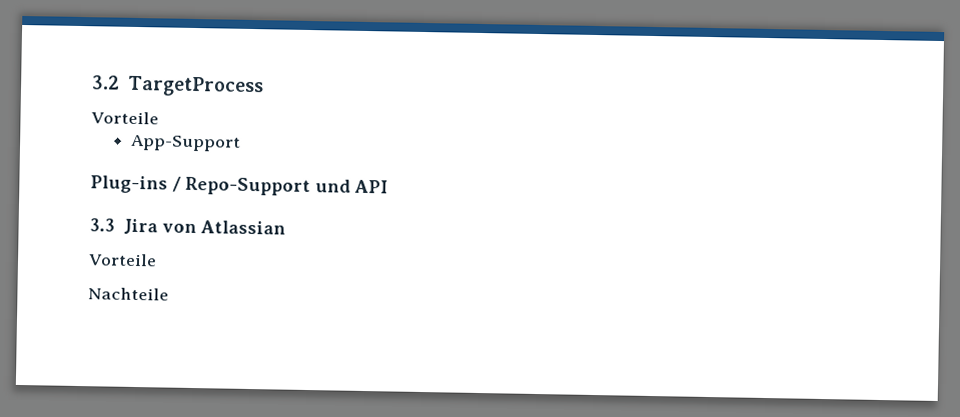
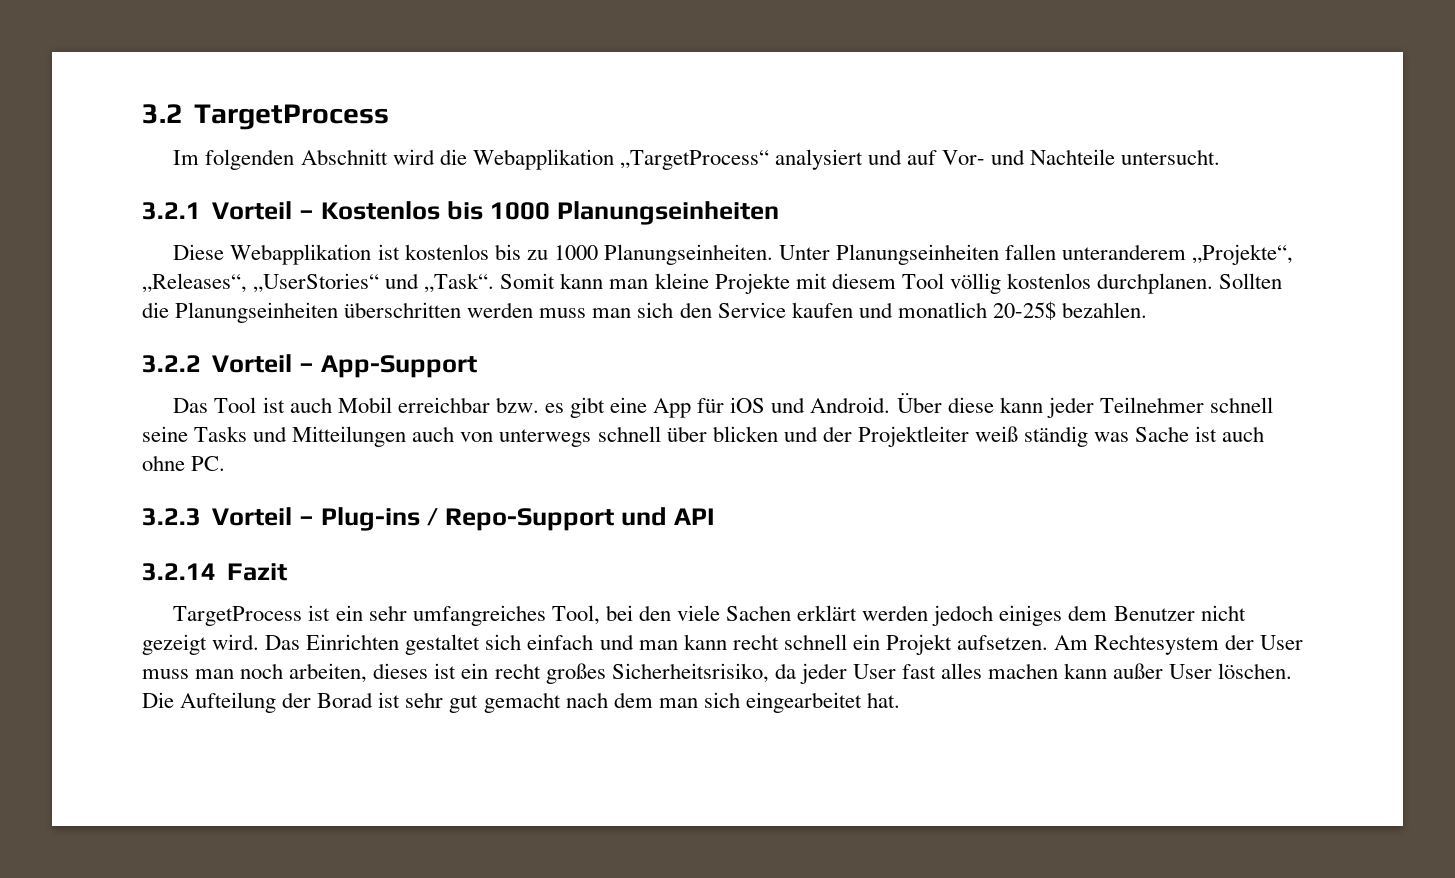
  3.2 TargetProcess
- Vorteile
- App-Support
- Plug-ins / Repo-Support und API
+ Im folgenden Abschnitt wird die Webapplikation „TargetProcess“ analysiert und auf Vor- und Nachteile untersucht.
+ 3.2.1 Vorteil – Kostenlos bis 1000 Planungseinheiten
+ Diese Webapplikation ist kostenlos bis zu 1000 Planungseinheiten. Unter Planungseinheiten fallen unteranderem „Projekte“, „Releases“, „UserStories“ und „Task“. Somit kann man kleine Projekte mit diesem Tool völlig kostenlos durchplanen. Sollten die Planungseinheiten überschritten werden muss man sich den Service kaufen und monatlich 20-25$ bezahlen.
+ 3.2.2 Vorteil – App-Support
+ Das Tool ist auch Mobil erreichbar bzw. es gibt eine App für iOS und Android. Über diese kann jeder Teilnehmer schnell seine Tasks und Mitteilungen auch von unterwegs schnell über blicken und der Projektleiter weiß ständig was Sache ist auch ohne PC.
+ 3.2.3 Vorteil – Plug-ins / Repo-Support und API
- 3.3 Jira von Atlassian
- Vorteile
- Nachteile
+ 3.2.14 Fazit
+ TargetProcess ist ein sehr umfangreiches Tool, bei den viele Sachen erklärt werden jedoch einiges dem Benutzer nicht gezeigt wird. Das Einrichten gestaltet sich einfach und man kann recht schnell ein Projekt aufsetzen. Am Rechtesystem der User muss man noch arbeiten, dieses ist ein recht großes Sicherheitsrisiko, da jeder User fast alles machen kann außer User löschen. Die Aufteilung der Borad ist sehr gut gemacht nach dem man sich eingearbeitet hat.

